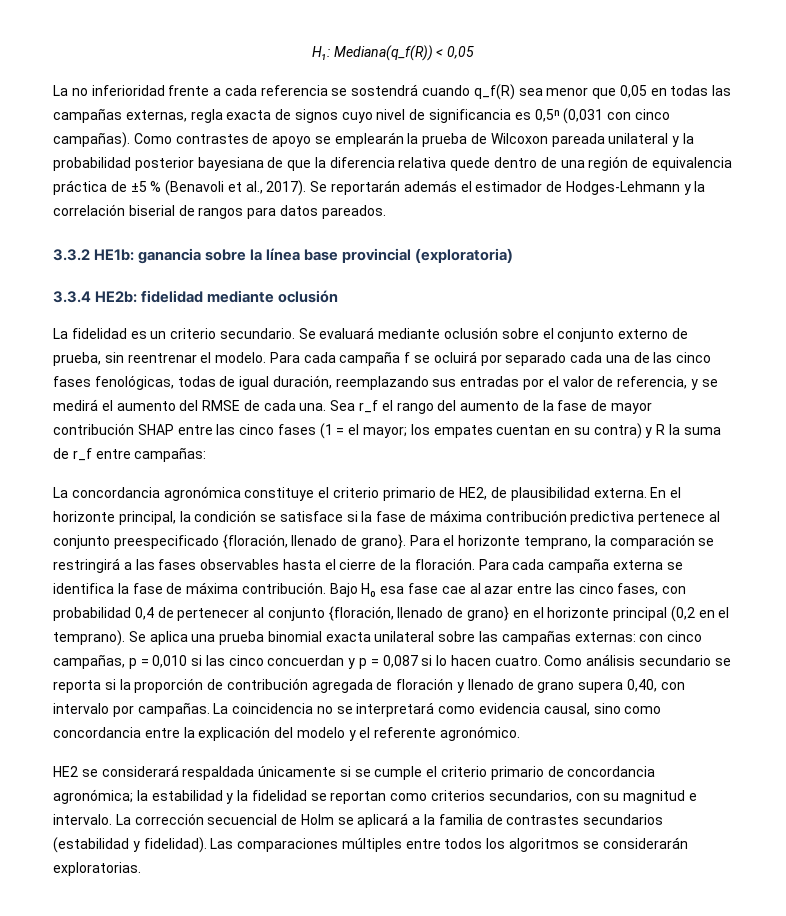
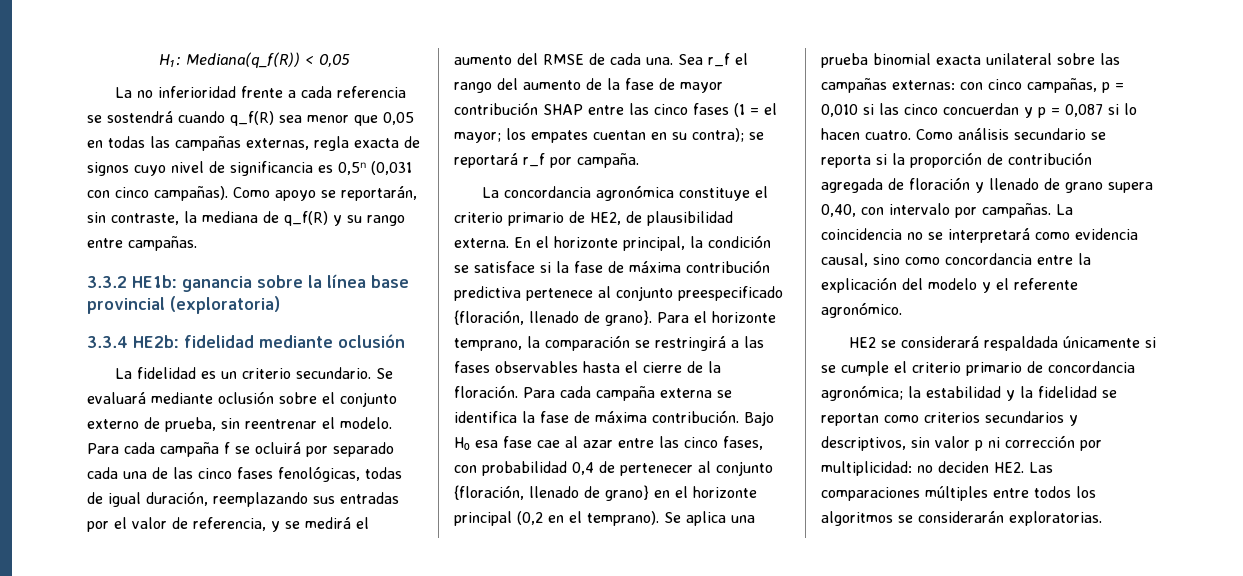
- Como contrastes de apoyo se emplearán la prueba de Wilcoxon pareada unilateral y la probabilidad posterior bayesiana de que la diferencia relativa quede dentro de una región de equivalencia práctica de ±5 % (Benavoli et al., 2017). Se reportarán además el estimador de Hodges-Lehmann y la correlación biserial de rangos para datos pareados.
+ Como apoyo se reportarán, sin contraste, la mediana de q_f(R) y su rango entre campañas.
- Sea r_f el rango del aumento de la fase de mayor contribución SHAP entre las cinco fases (1 = el mayor; los empates cuentan en su contra) y R la suma de r_f entre campañas:
+ Sea r_f el rango del aumento de la fase de mayor contribución SHAP entre las cinco fases (1 = el mayor; los empates cuentan en su contra); se reportará r_f por campaña.
- HE2 se considerará respaldada únicamente si se cumple el criterio primario de concordancia agronómica; la estabilidad y la fidelidad se reportan como criterios secundarios, con su magnitud e intervalo. La corrección secuencial de Holm se aplicará a la familia de contrastes secundarios (estabilidad y fidelidad). Las comparaciones múltiples entre todos los algoritmos se considerarán exploratorias.
+ HE2 se considerará respaldada únicamente si se cumple el criterio primario de concordancia agronómica; la estabilidad y la fidelidad se reportan como criterios secundarios y descriptivos, sin valor p ni corrección por multiplicidad: no deciden HE2. Las comparaciones múltiples entre todos los algoritmos se considerarán exploratorias.

